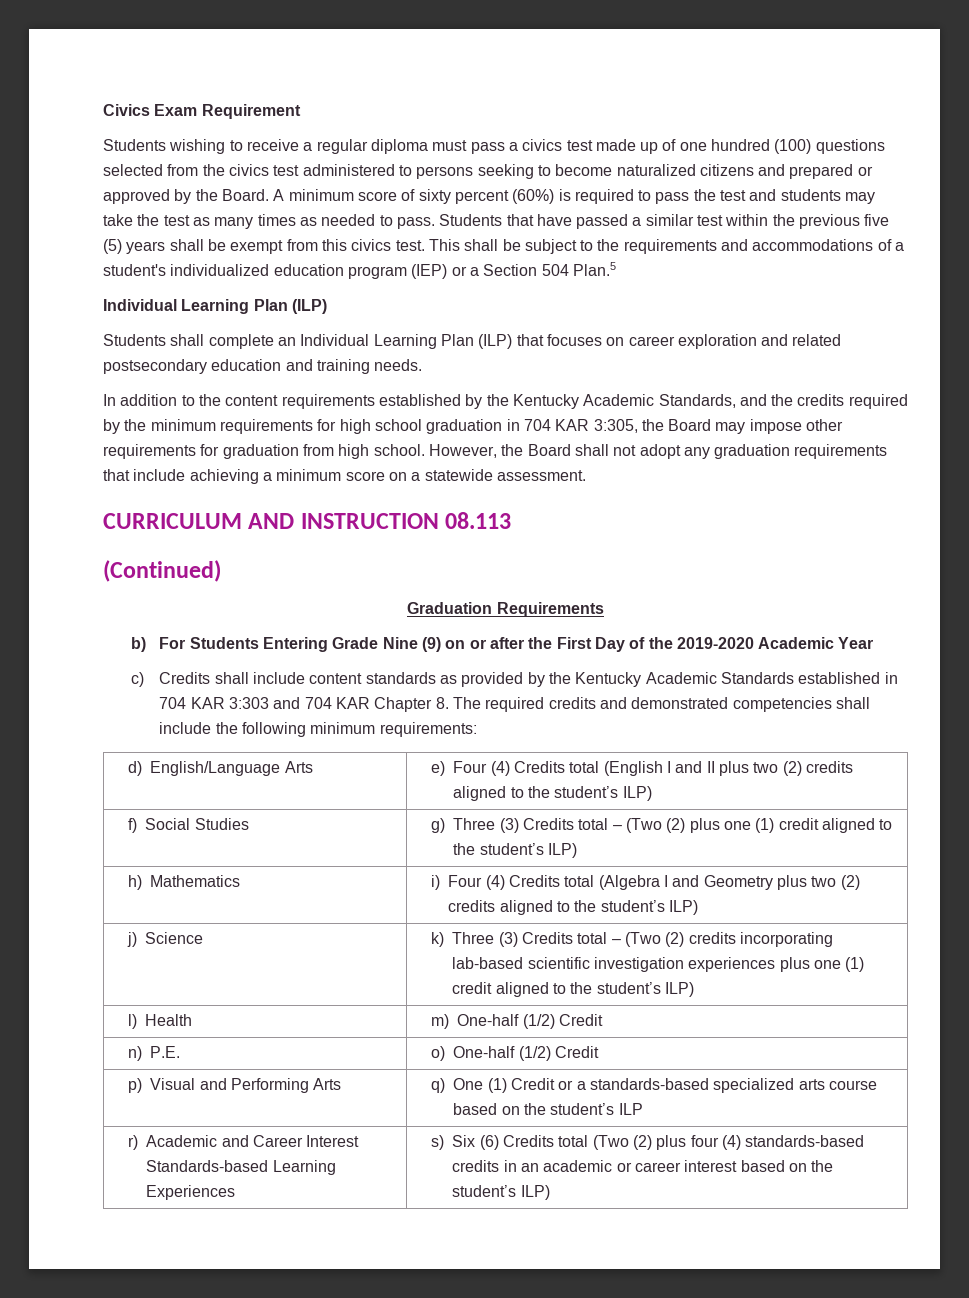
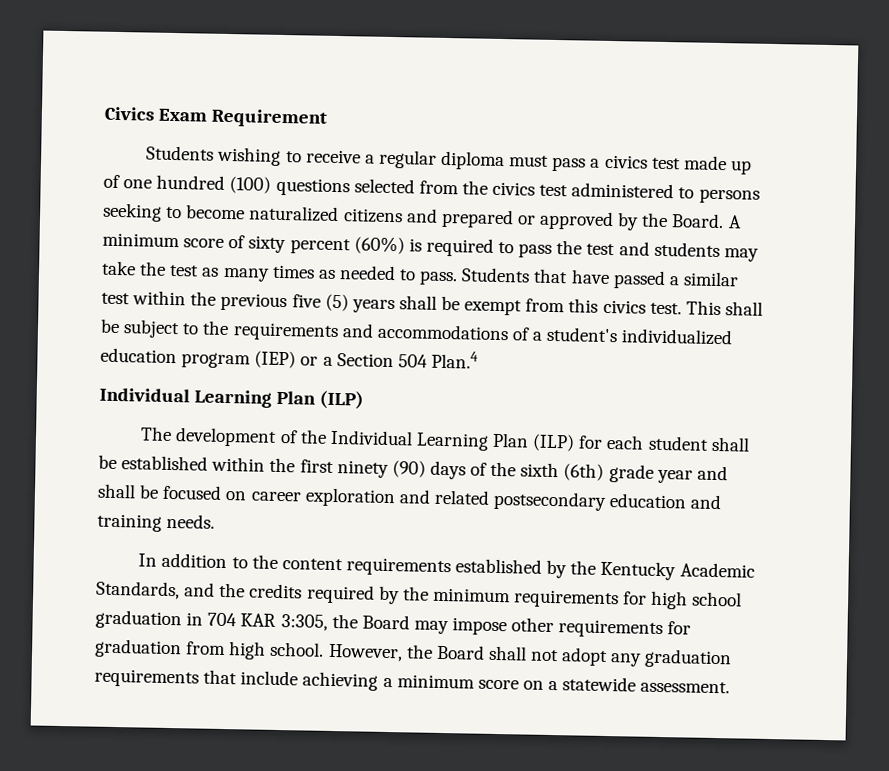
- This shall be subject to the requirements and accommodations of a student's individualized education program (IEP) or a Section 504 Plan.5
+ This shall be subject to the requirements and accommodations of a student's individualized education program (IEP) or a Section 504 Plan.4
- Students shall complete an Individual Learning Plan (ILP) that focuses on career exploration and related postsecondary education and training needs.
+ The development of the Individual Learning Plan (ILP) for each student shall be established within the first ninety (90) days of the sixth (6th) grade year and shall be focused on career exploration and related postsecondary education and training needs.
- CURRICULUM AND INSTRUCTION 08.113
- (Continued)
- Graduation Requirements
- b) For Students Entering Grade Nine (9) on or after the First Day of the 2019-2020 Academic Year
- c) Credits shall include content standards as provided by the Kentucky Academic Standards established in 704 KAR 3:303 and 704 KAR Chapter 8. The required credits and demonstrated competencies shall include the following minimum requirements:
- d) English/Language Arts | e) Four (4) Credits total (English I and II plus two (2) credits aligned to the student’s ILP)
- f) Social Studies | g) Three (3) Credits total – (Two (2) plus one (1) credit aligned to the student’s ILP)
- h) Mathematics | i) Four (4) Credits total (Algebra I and Geometry plus two (2) credits aligned to the student’s ILP)
- j) Science | k) Three (3) Credits total – (Two (2) credits incorporating lab-based scientific investigation experiences plus one (1) credit aligned to the student’s ILP)
- l) Health | m) One-half (1/2) Credit
- n) P.E. | o) One-half (1/2) Credit
- p) Visual and Performing Arts | q) One (1) Credit or a standards-based specialized arts course based on the student’s ILP
- r) Academic and Career Interest Standards-based Learning Experiences | s) Six (6) Credits total (Two (2) plus four (4) standards-based credits in an academic or career interest based on the student’s ILP)

